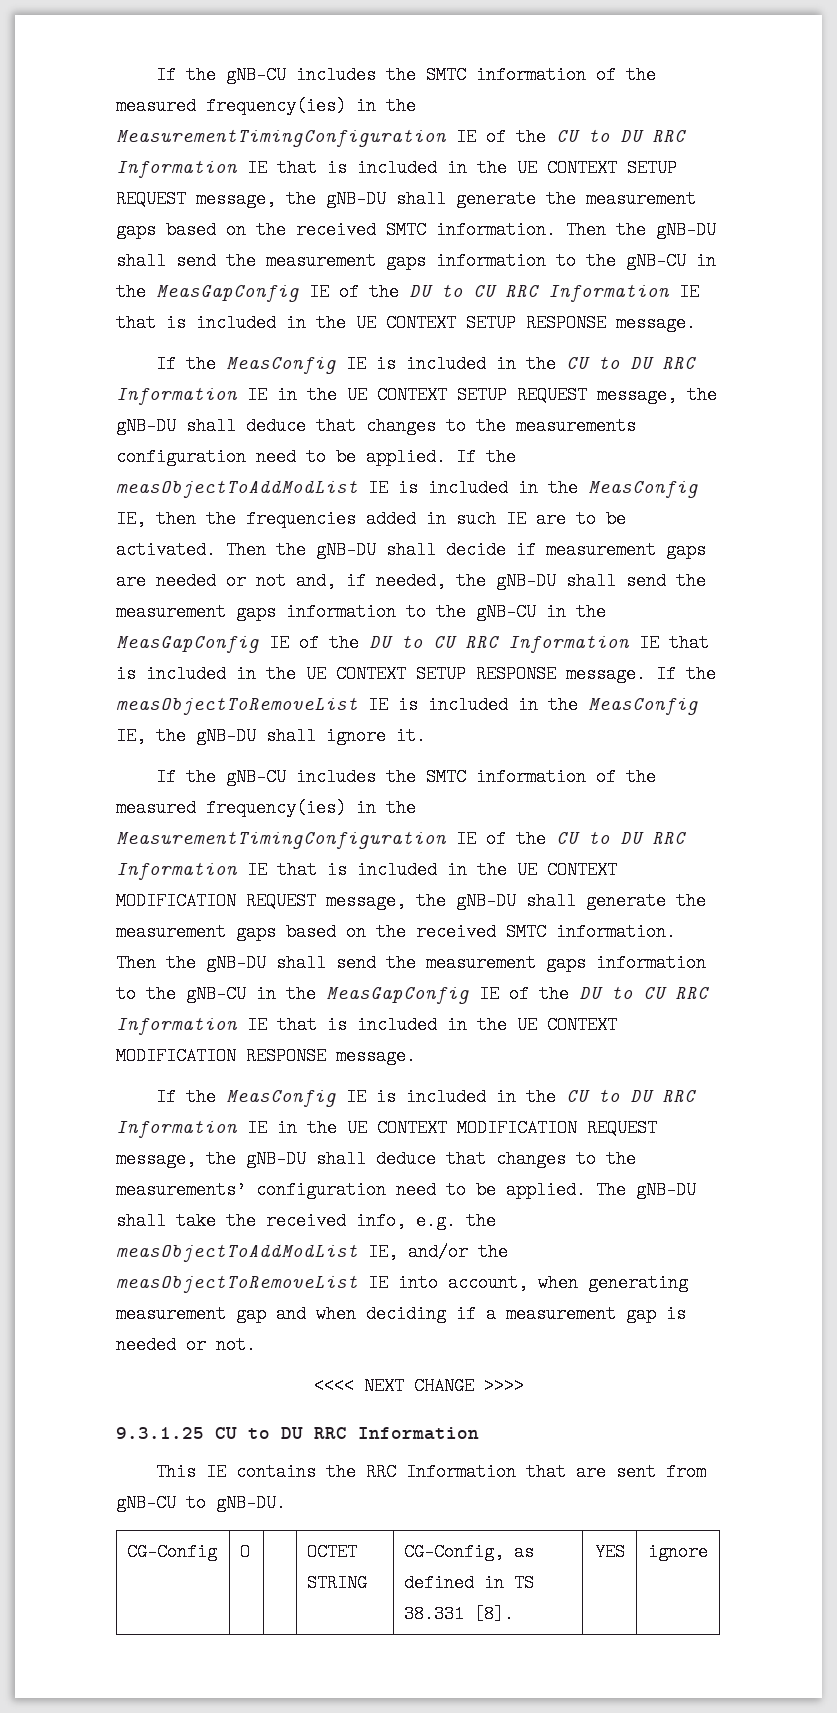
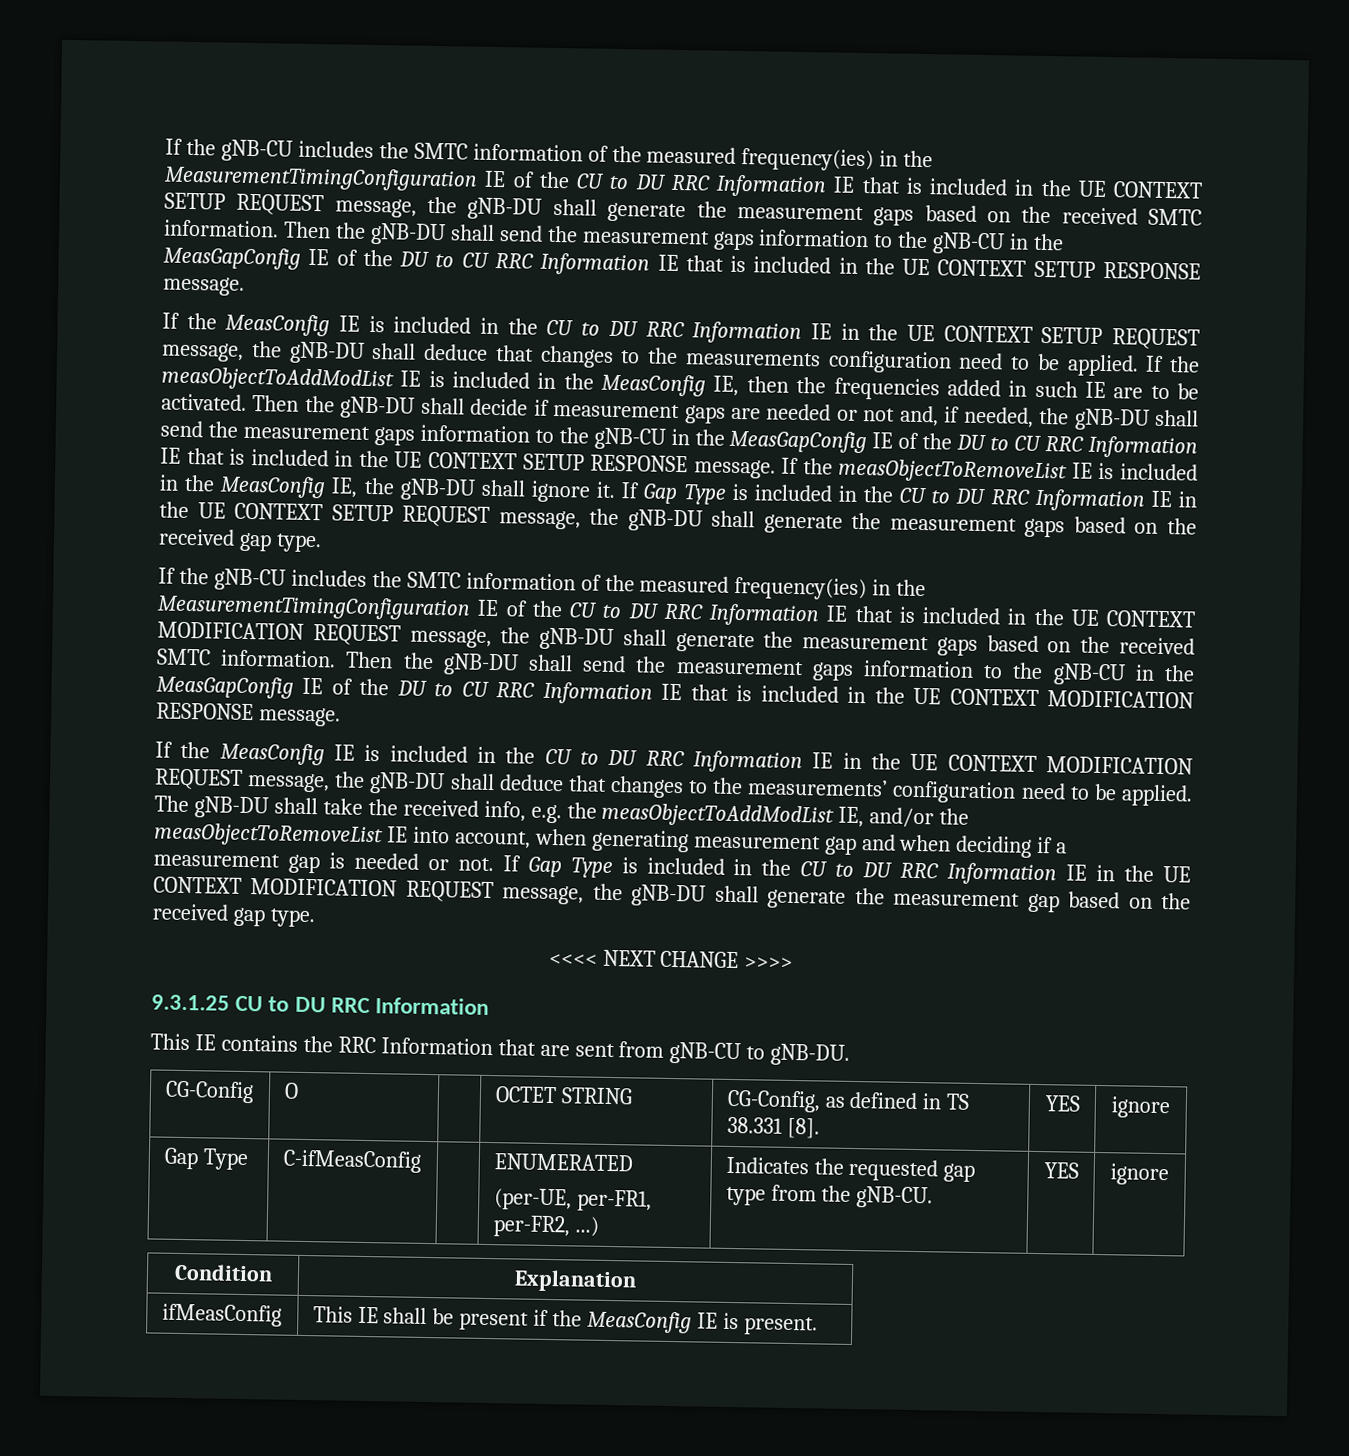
+ If Gap Type is included in the CU to DU RRC Information IE in the UE CONTEXT SETUP REQUEST message, the gNB-DU shall generate the measurement gaps based on the received gap type.
+ If Gap Type is included in the CU to DU RRC Information IE in the UE CONTEXT MODIFICATION REQUEST message, the gNB-DU shall generate the measurement gap based on the received gap type.
+ Gap Type | C-ifMeasConfig | | ENUMERATED
+ (per-UE, per-FR1, per-FR2, ...) | Indicates the requested gap type from the gNB-CU. | YES | ignore
+ Condition | Explanation
+ ifMeasConfig | This IE shall be present if the MeasConfig IE is present.

